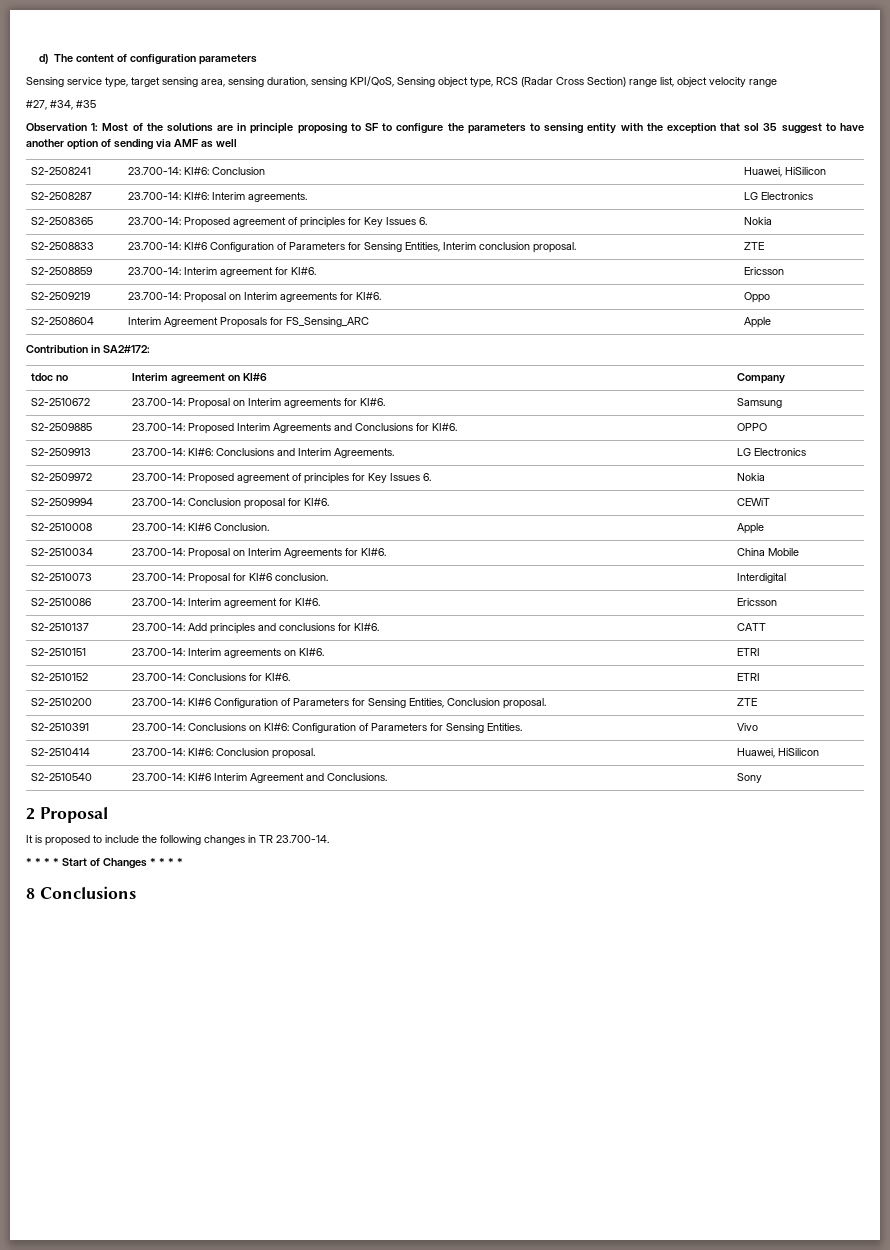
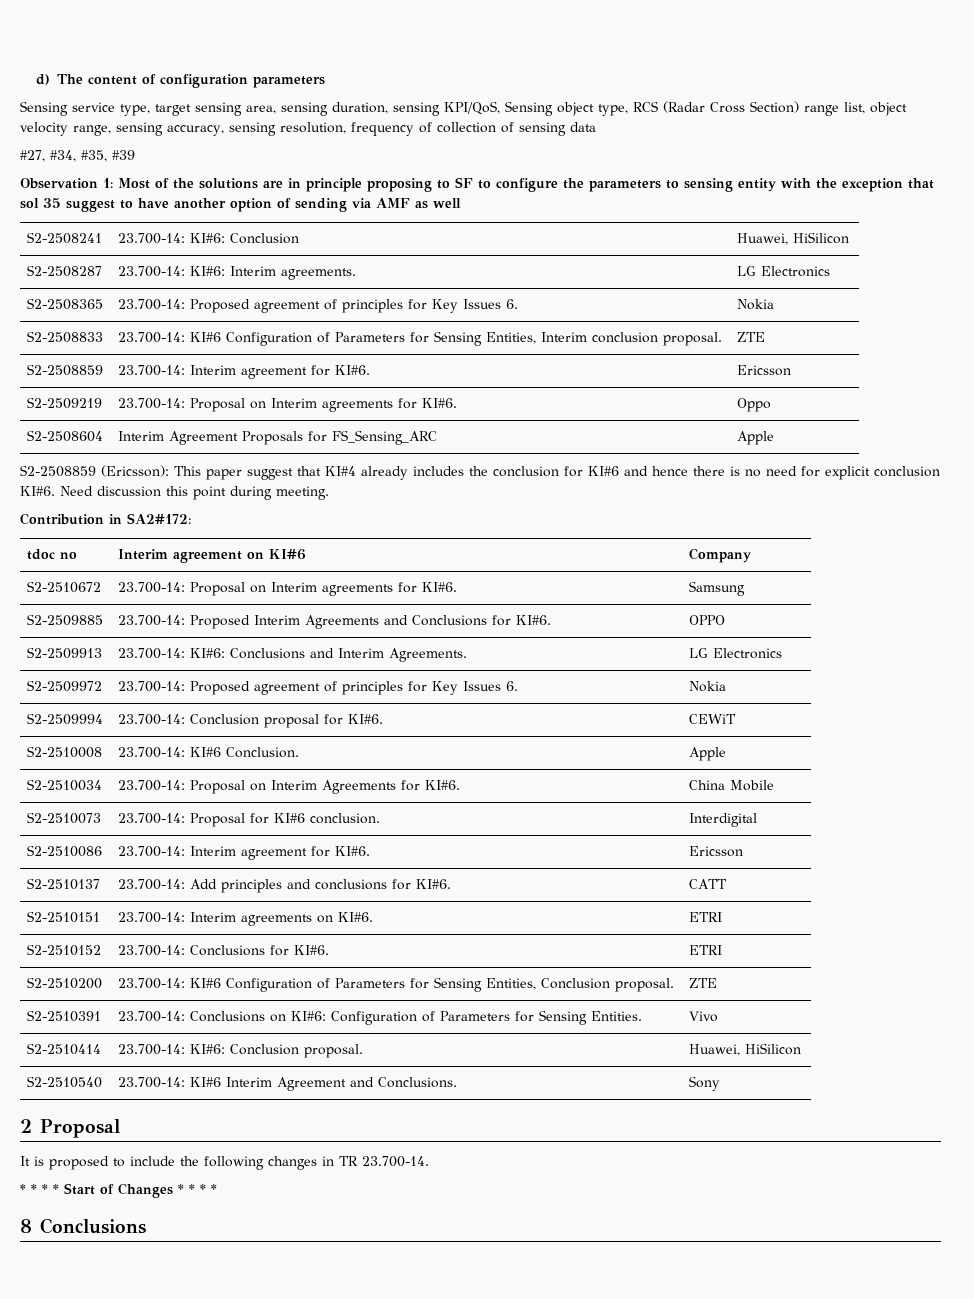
- Sensing service type, target sensing area, sensing duration, sensing KPI/QoS, Sensing object type, RCS (Radar Cross Section) range list, object velocity range
+ Sensing service type, target sensing area, sensing duration, sensing KPI/QoS, Sensing object type, RCS (Radar Cross Section) range list, object velocity range, sensing accuracy, sensing resolution, frequency of collection of sensing data
- #27, #34, #35
+ #27, #34, #35, #39
+ S2-2508859 (Ericsson): This paper suggest that KI#4 already includes the conclusion for KI#6 and hence there is no need for explicit conclusion KI#6. Need discussion this point during meeting.

